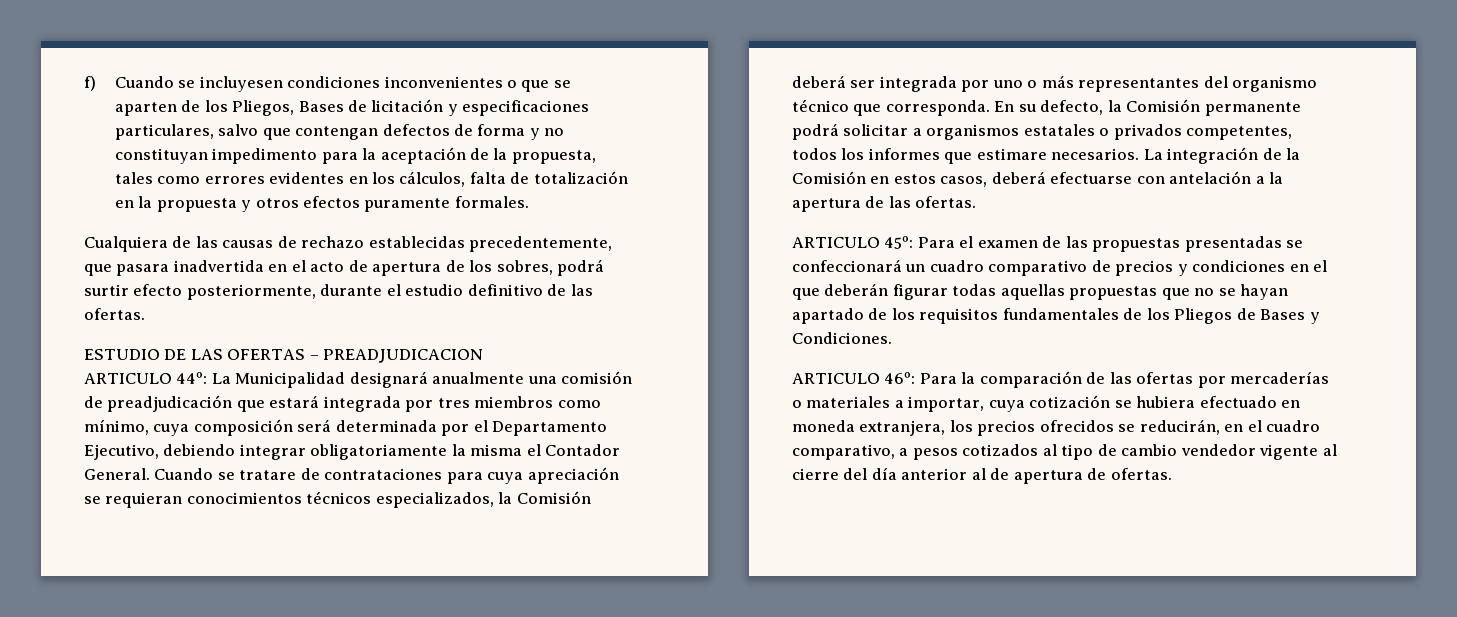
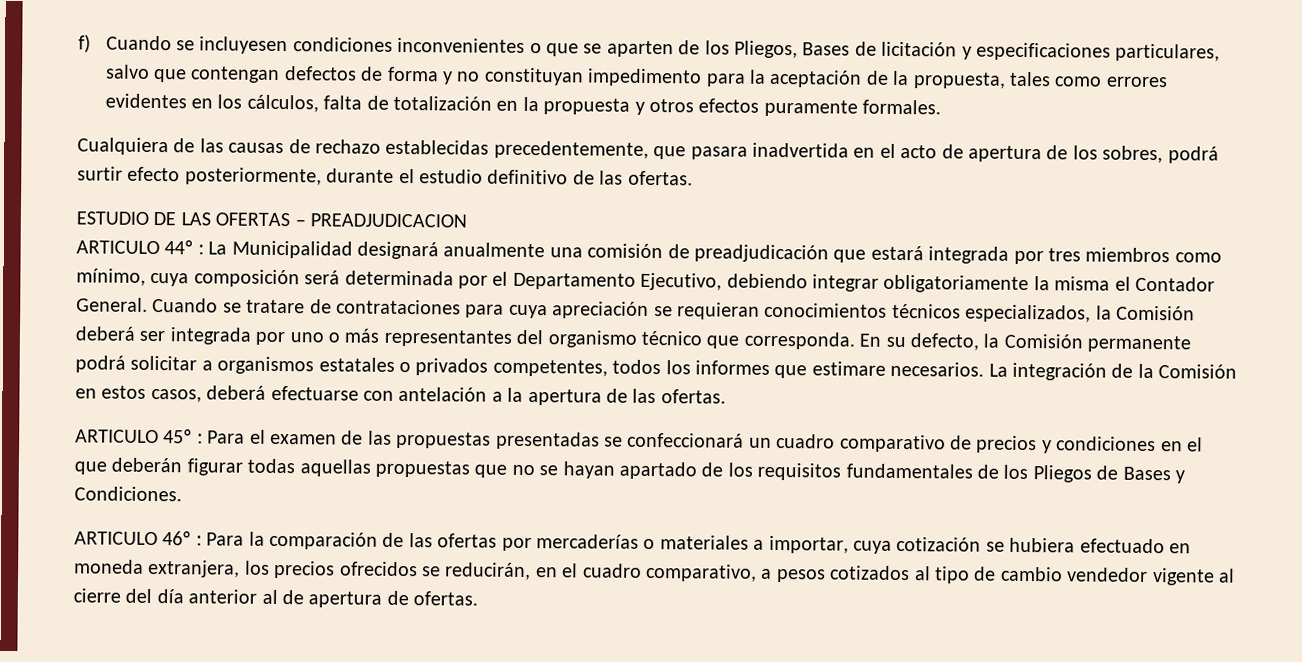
- ARTICULO 44º: La Municipalidad designará anualmente una comisión de preadjudicación que estará integrada por tres miembros como mínimo, cuya composición será determinada por el Departamento Ejecutivo, debiendo integrar obligatoriamente la misma el Contador General.
+ ARTICULO 44º : La Municipalidad designará anualmente una comisión de preadjudicación que estará integrada por tres miembros como mínimo, cuya composición será determinada por el Departamento Ejecutivo, debiendo integrar obligatoriamente la misma el Contador General.
- ARTICULO 45º: Para el examen de las propuestas presentadas se confeccionará un cuadro comparativo de precios y condiciones en el que deberán figurar todas aquellas propuestas que no se hayan apartado de los requisitos fundamentales de los Pliegos de Bases y Condiciones.
+ ARTICULO 45º : Para el examen de las propuestas presentadas se confeccionará un cuadro comparativo de precios y condiciones en el que deberán figurar todas aquellas propuestas que no se hayan apartado de los requisitos fundamentales de los Pliegos de Bases y Condiciones.
- ARTICULO 46º: Para la comparación de las ofertas por mercaderías o materiales a importar, cuya cotización se hubiera efectuado en moneda extranjera, los precios ofrecidos se reducirán, en el cuadro comparativo, a pesos cotizados al tipo de cambio vendedor vigente al cierre del día anterior al de apertura de ofertas.
+ ARTICULO 46º : Para la comparación de las ofertas por mercaderías o materiales a importar, cuya cotización se hubiera efectuado en moneda extranjera, los precios ofrecidos se reducirán, en el cuadro comparativo, a pesos cotizados al tipo de cambio vendedor vigente al cierre del día anterior al de apertura de ofertas.

